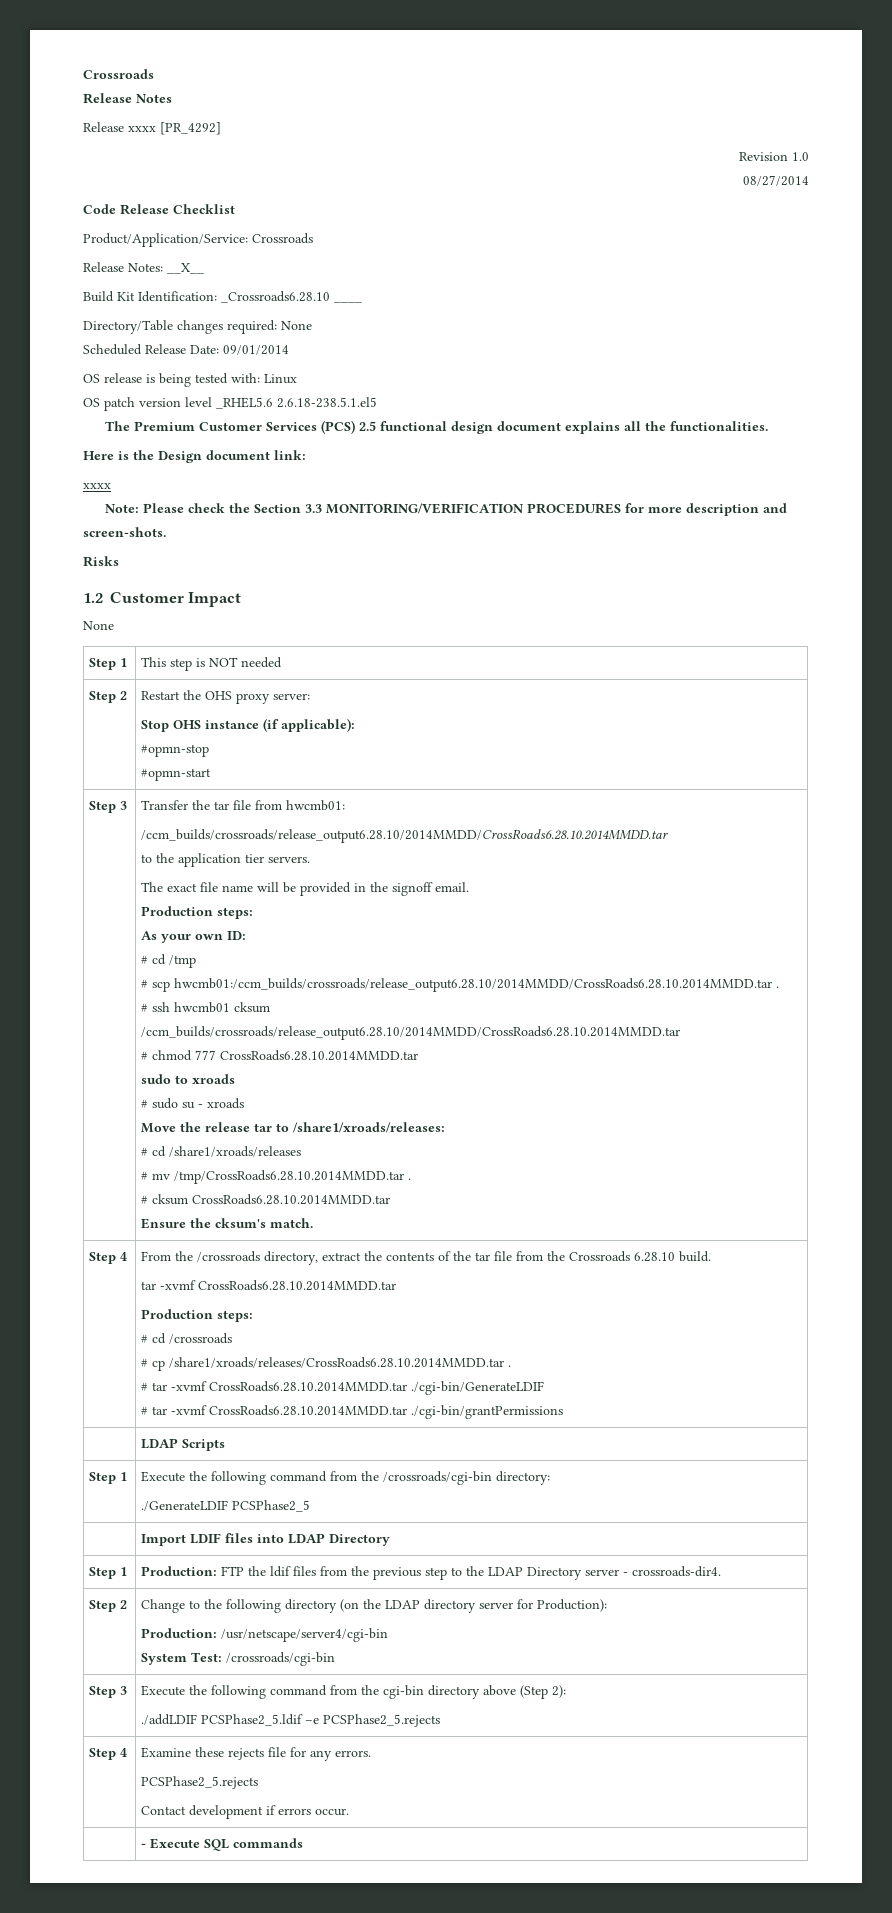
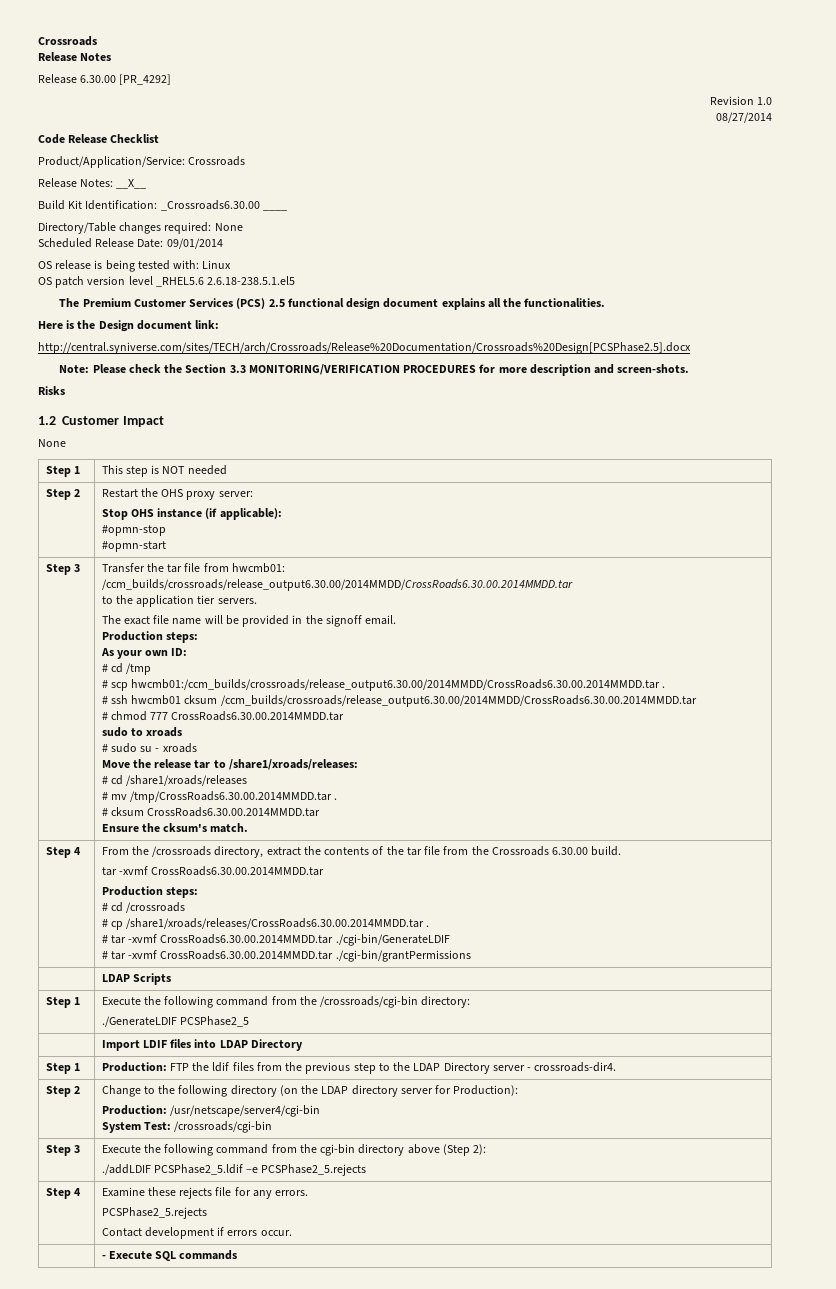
- Release xxxx [PR_4292]
+ Release 6.30.00 [PR_4292]
- Build Kit Identification: _Crossroads6.28.10 ____
+ Build Kit Identification: _Crossroads6.30.00 ____
  Here is the Design document link:
- xxxx
+ http://central.syniverse.com/sites/TECH/arch/Crossroads/Release%20Documentation/Crossroads%20Design[PCSPhase2.5].docx
  Transfer the tar file from hwcmb01:
- /ccm_builds/crossroads/release_output6.28.10/2014MMDD/CrossRoads6.28.10.2014MMDD.tar
+ /ccm_builds/crossroads/release_output6.30.00/2014MMDD/CrossRoads6.30.00.2014MMDD.tar
- # scp hwcmb01:/ccm_builds/crossroads/release_output6.28.10/2014MMDD/CrossRoads6.28.10.2014MMDD.tar .
+ # scp hwcmb01:/ccm_builds/crossroads/release_output6.30.00/2014MMDD/CrossRoads6.30.00.2014MMDD.tar .
- # ssh hwcmb01 cksum /ccm_builds/crossroads/release_output6.28.10/2014MMDD/CrossRoads6.28.10.2014MMDD.tar
+ # ssh hwcmb01 cksum /ccm_builds/crossroads/release_output6.30.00/2014MMDD/CrossRoads6.30.00.2014MMDD.tar
- # chmod 777 CrossRoads6.28.10.2014MMDD.tar
+ # chmod 777 CrossRoads6.30.00.2014MMDD.tar
- # mv /tmp/CrossRoads6.28.10.2014MMDD.tar .
+ # mv /tmp/CrossRoads6.30.00.2014MMDD.tar .
- # cksum CrossRoads6.28.10.2014MMDD.tar
+ # cksum CrossRoads6.30.00.2014MMDD.tar
- Step 4 | From the /crossroads directory, extract the contents of the tar file from the Crossroads 6.28.10 build.
- tar -xvmf CrossRoads6.28.10.2014MMDD.tar
+ Step 4 | From the /crossroads directory, extract the contents of the tar file from the Crossroads 6.30.00 build.
+ tar -xvmf CrossRoads6.30.00.2014MMDD.tar
  Production steps:
  # cd /crossroads
- # cp /share1/xroads/releases/CrossRoads6.28.10.2014MMDD.tar .
- # tar -xvmf CrossRoads6.28.10.2014MMDD.tar ./cgi-bin/GenerateLDIF
- # tar -xvmf CrossRoads6.28.10.2014MMDD.tar ./cgi-bin/grantPermissions
+ # cp /share1/xroads/releases/CrossRoads6.30.00.2014MMDD.tar .
+ # tar -xvmf CrossRoads6.30.00.2014MMDD.tar ./cgi-bin/GenerateLDIF
+ # tar -xvmf CrossRoads6.30.00.2014MMDD.tar ./cgi-bin/grantPermissions

